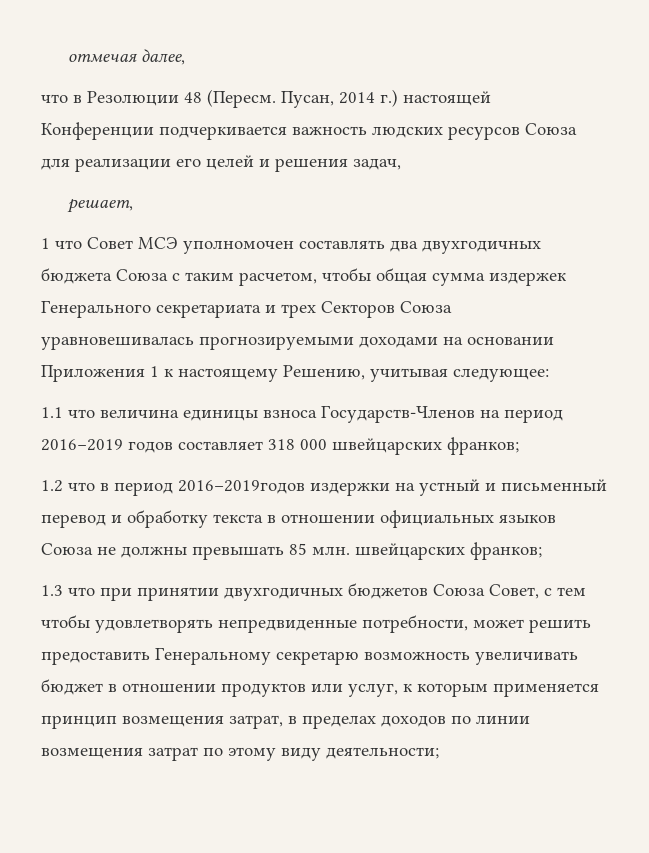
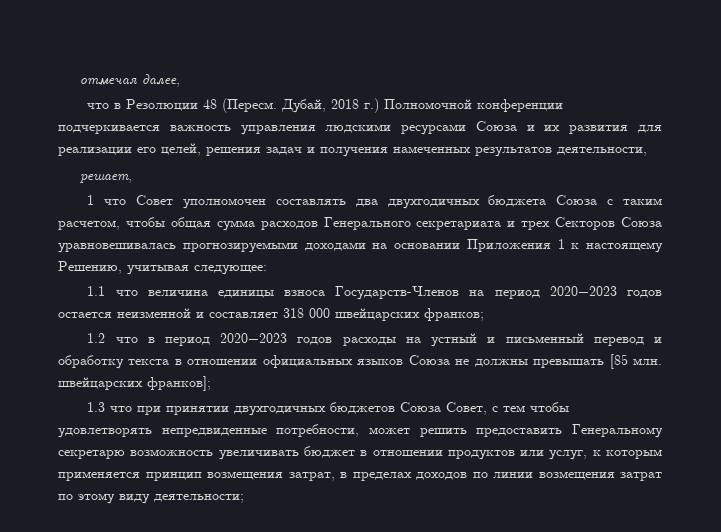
- Пусан, 2014 г.) настоящей Конференции подчеркивается важность людских ресурсов Союза для реализации его целей и решения задач,
+ Дубай, 2018 г.) Полномочной конференции подчеркивается важность управления людскими ресурсами Союза и их развития для реализации его целей, решения задач и получения намеченных результатов деятельности,
- 1 что Совет МСЭ уполномочен составлять два двухгодичных бюджета Союза с таким расчетом, чтобы общая сумма издержек Генерального секретариата и трех Секторов Союза уравновешивалась прогнозируемыми доходами на основании Приложения 1 к настоящему Решению, учитывая следующее:
+ 1 что Совет уполномочен составлять два двухгодичных бюджета Союза с таким расчетом, чтобы общая сумма расходов Генерального секретариата и трех Секторов Союза уравновешивалась прогнозируемыми доходами на основании Приложения 1 к настоящему Решению, учитывая следующее:
- 1.1 что величина единицы взноса Государств-Членов на период 2016−2019 годов составляет 318 000 швейцарских франков;
+ 1.1 что величина единицы взноса Государств-Членов на период 2020−2023 годов остается неизменной и составляет 318 000 швейцарских франков;
- 1.2 что в период 2016–2019годов издержки на устный и письменный перевод и обработку текста в отношении официальных языков Союза не должны превышать 85 млн. швейцарских франков;
+ 1.2 что в период 2020−2023 годов расходы на устный и письменный перевод и обработку текста в отношении официальных языков Союза не должны превышать [85 млн. швейцарских франков];

